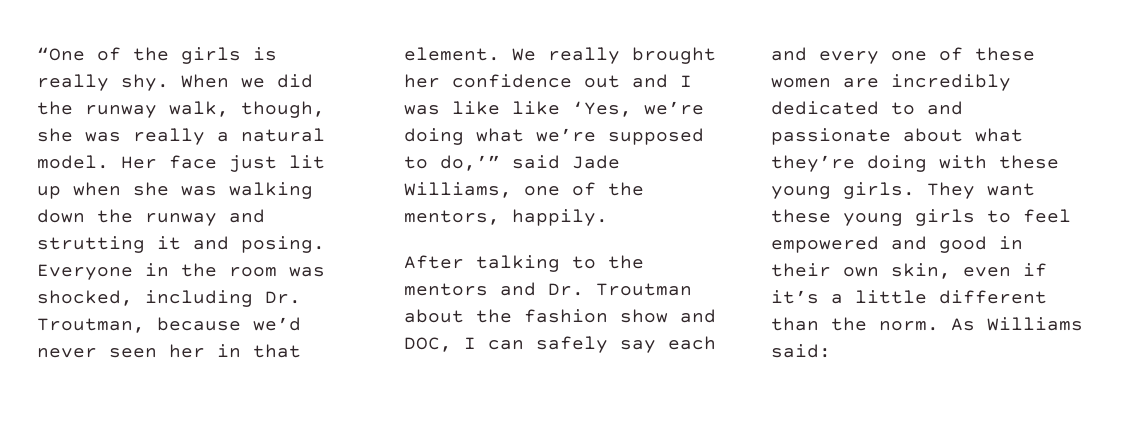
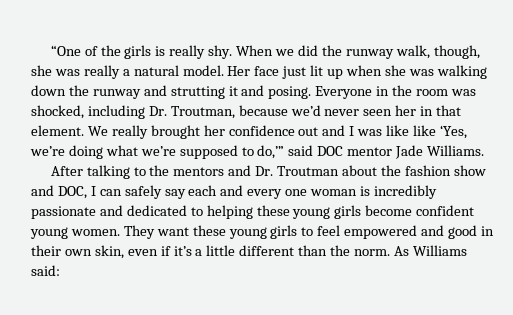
- We really brought her confidence out and I was like like ‘Yes, we’re doing what we’re supposed to do,’” said Jade Williams, one of the mentors, happily.
+ We really brought her confidence out and I was like like ‘Yes, we’re doing what we’re supposed to do,’” said DOC mentor Jade Williams.
- After talking to the mentors and Dr. Troutman about the fashion show and DOC, I can safely say each and every one of these women are incredibly dedicated to and passionate about what they’re doing with these young girls.
+ After talking to the mentors and Dr. Troutman about the fashion show and DOC, I can safely say each and every one woman is incredibly passionate and dedicated to helping these young girls become confident young women.

